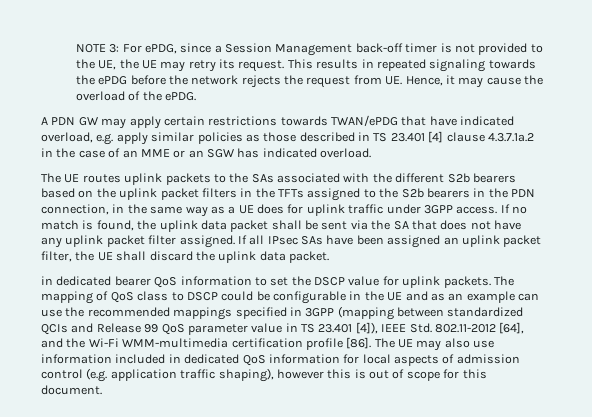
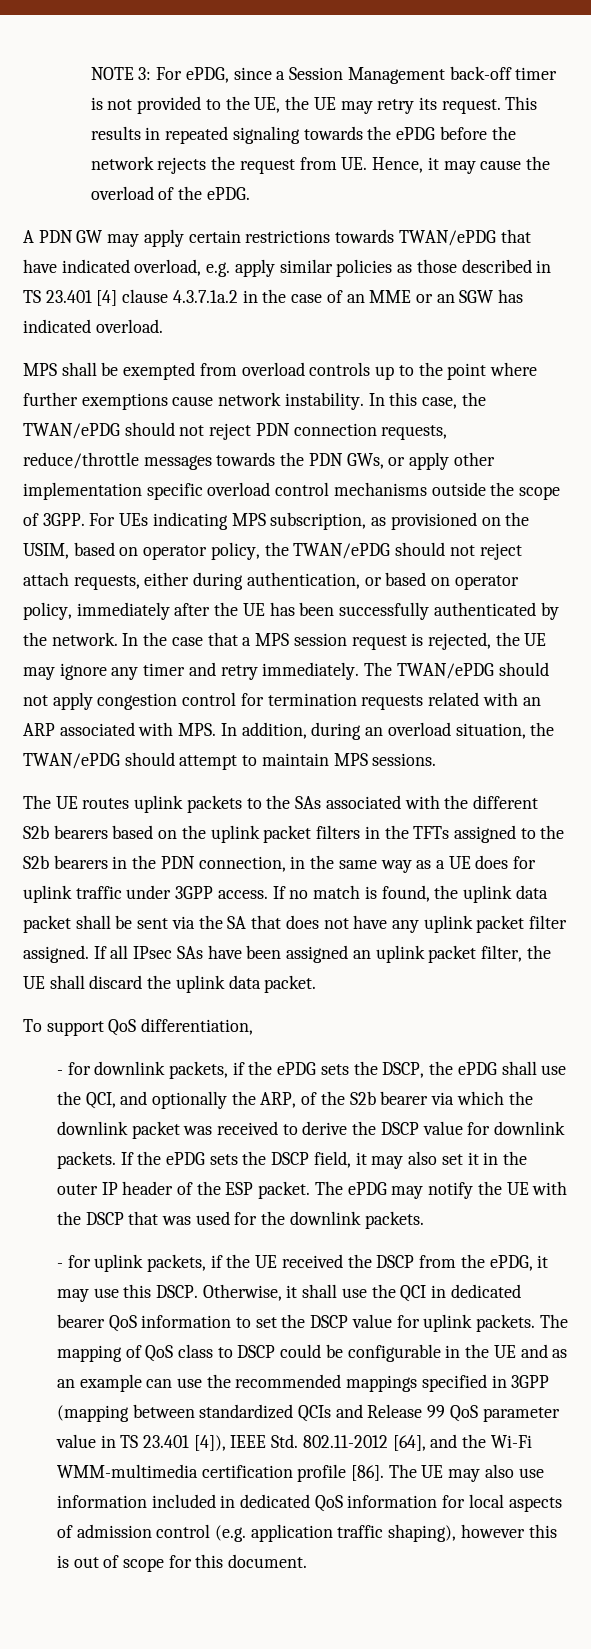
+ MPS shall be exempted from overload controls up to the point where further exemptions cause network instability. In this case, the TWAN/ePDG should not reject PDN connection requests, reduce/throttle messages towards the PDN GWs, or apply other implementation specific overload control mechanisms outside the scope of 3GPP. For UEs indicating MPS subscription, as provisioned on the USIM, based on operator policy, the TWAN/ePDG should not reject attach requests, either during authentication, or based on operator policy, immediately after the UE has been successfully authenticated by the network. In the case that a MPS session request is rejected, the UE may ignore any timer and retry immediately. The TWAN/ePDG should not apply congestion control for termination requests related with an ARP associated with MPS. In addition, during an overload situation, the TWAN/ePDG should attempt to maintain MPS sessions.
- in dedicated bearer QoS information to set the DSCP value for uplink packets.
+ To support QoS differentiation,
+ - for downlink packets, if the ePDG sets the DSCP, the ePDG shall use the QCI, and optionally the ARP, of the S2b bearer via which the downlink packet was received to derive the DSCP value for downlink packets. If the ePDG sets the DSCP field, it may also set it in the outer IP header of the ESP packet. The ePDG may notify the UE with the DSCP that was used for the downlink packets.
+ - for uplink packets, if the UE received the DSCP from the ePDG, it may use this DSCP. Otherwise, it shall use the QCI in dedicated bearer QoS information to set the DSCP value for uplink packets.

